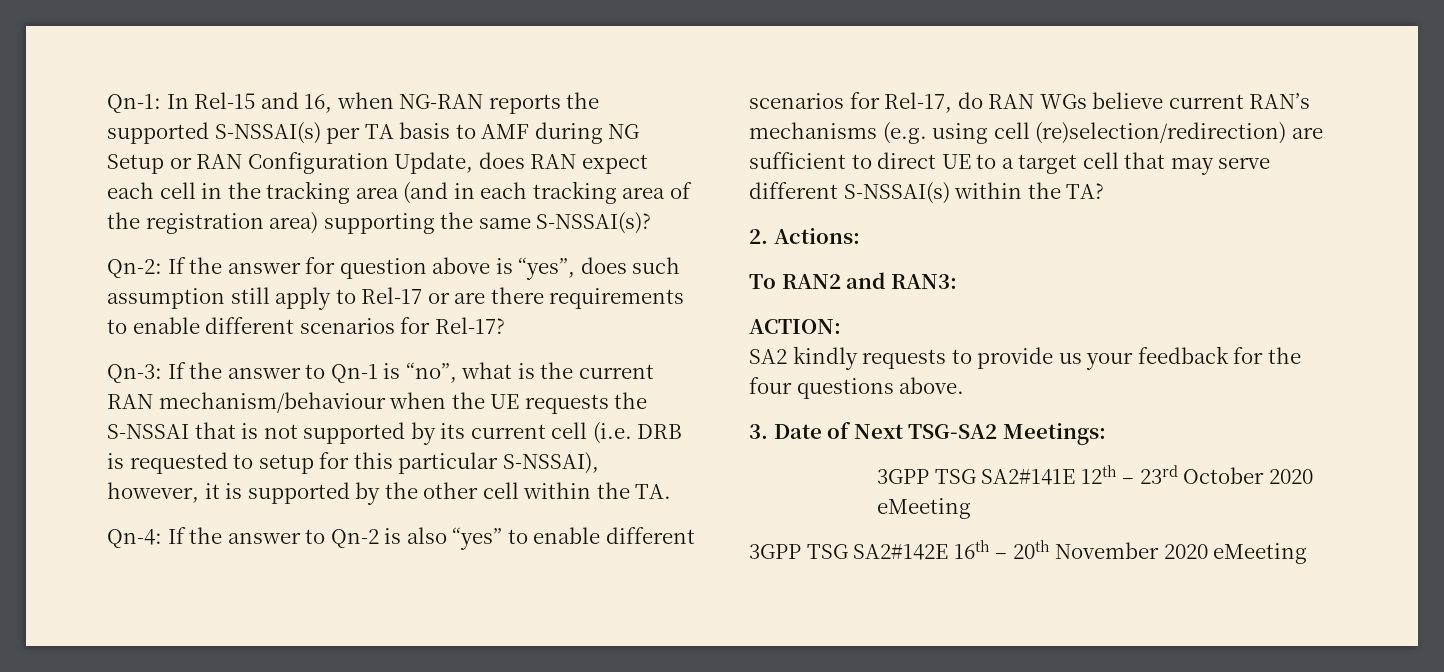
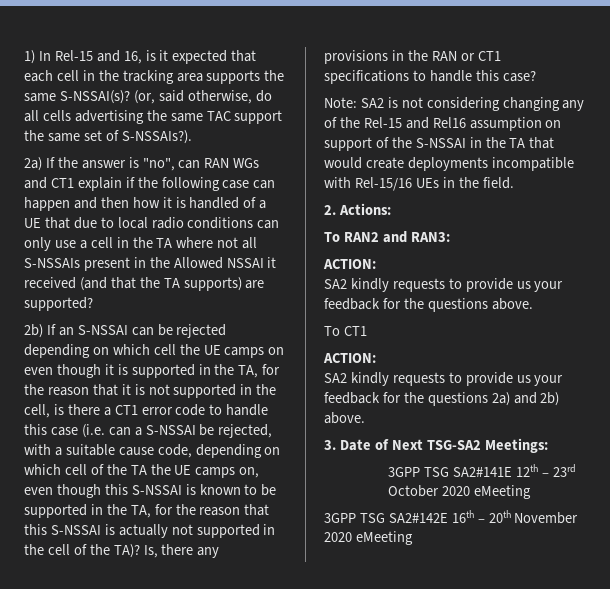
- Qn-1: In Rel-15 and 16, when NG-RAN reports the supported S-NSSAI(s) per TA basis to AMF during NG Setup or RAN Configuration Update, does RAN expect each cell in the tracking area (and in each tracking area of the registration area) supporting the same S-NSSAI(s)?
- Qn-2: If the answer for question above is “yes”, does such assumption still apply to Rel-17 or are there requirements to enable different scenarios for Rel-17?
- Qn-3: If the answer to Qn-1 is “no”, what is the current RAN mechanism/behaviour when the UE requests the S-NSSAI that is not supported by its current cell (i.e. DRB is requested to setup for this particular S-NSSAI), however, it is supported by the other cell within the TA.
- Qn-4: If the answer to Qn-2 is also “yes” to enable different scenarios for Rel-17, do RAN WGs believe current RAN’s mechanisms (e.g. using cell (re)selection/redirection) are sufficient to direct UE to a target cell that may serve different S-NSSAI(s) within the TA?
+ 1) In Rel-15 and 16, is it expected that each cell in the tracking area supports the same S-NSSAI(s)? (or, said otherwise, do all cells advertising the same TAC support the same set of S-NSSAIs?).
+ 2a) If the answer is "no", can RAN WGs and CT1 explain if the following case can happen and then how it is handled of a UE that due to local radio conditions can only use a cell in the TA where not all S-NSSAIs present in the Allowed NSSAI it received (and that the TA supports) are supported?
+ 2b) If an S-NSSAI can be rejected depending on which cell the UE camps on even though it is supported in the TA, for the reason that it is not supported in the cell, is there a CT1 error code to handle this case (i.e. can a S-NSSAI be rejected, with a suitable cause code, depending on which cell of the TA the UE camps on, even though this S-NSSAI is known to be supported in the TA, for the reason that this S-NSSAI is actually not supported in the cell of the TA)? Is, there any provisions in the RAN or CT1 specifications to handle this case?
+ Note: SA2 is not considering changing any of the Rel-15 and Rel16 assumption on support of the S-NSSAI in the TA that would create deployments incompatible with Rel-15/16 UEs in the field.
- SA2 kindly requests to provide us your feedback for the four questions above.
+ SA2 kindly requests to provide us your feedback for the questions above.
+ To CT1
+ ACTION:
+ SA2 kindly requests to provide us your feedback for the questions 2a) and 2b) above.

